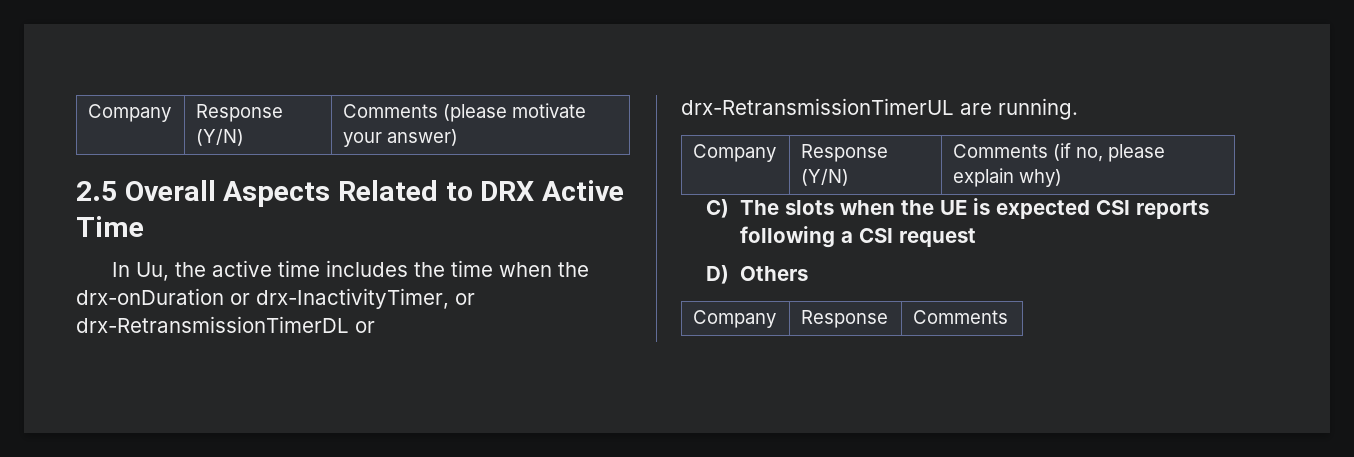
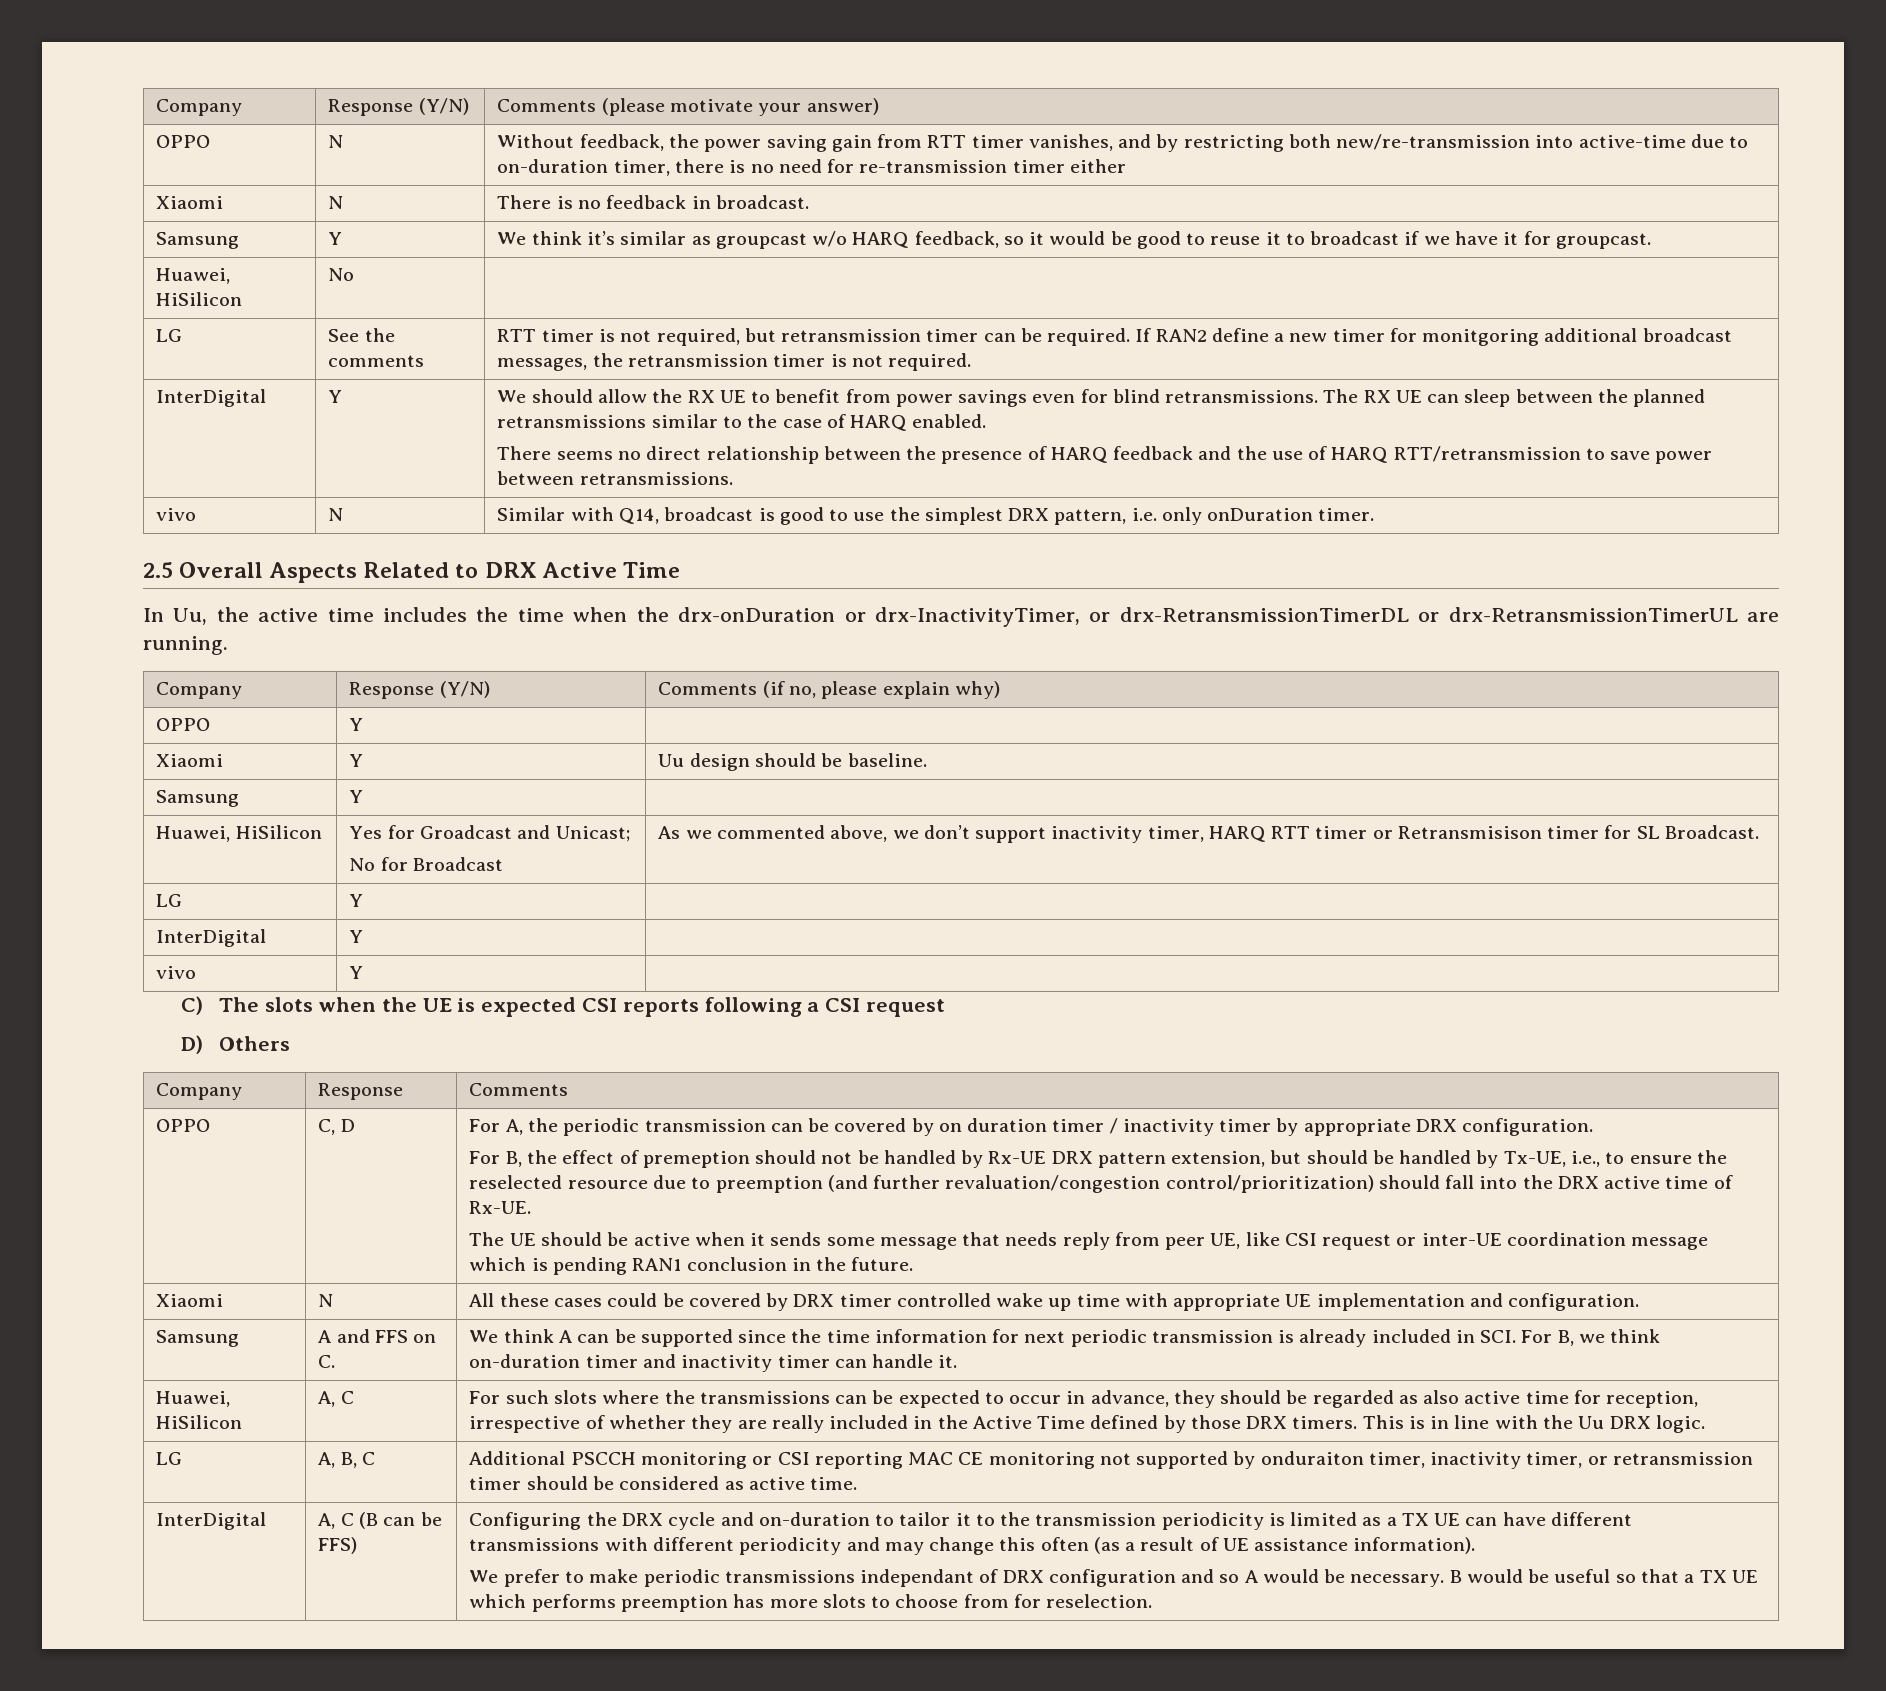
+ OPPO | N | Without feedback, the power saving gain from RTT timer vanishes, and by restricting both new/re-transmission into active-time due to on-duration timer, there is no need for re-transmission timer either
+ Xiaomi | N | There is no feedback in broadcast.
+ Samsung | Y | We think it’s similar as groupcast w/o HARQ feedback, so it would be good to reuse it to broadcast if we have it for groupcast.
+ Huawei, HiSilicon | No |
+ LG | See the comments | RTT timer is not required, but retransmission timer can be required. If RAN2 define a new timer for monitgoring additional broadcast messages, the retransmission timer is not required.
+ InterDigital | Y | We should allow the RX UE to benefit from power savings even for blind retransmissions. The RX UE can sleep between the planned retransmissions similar to the case of HARQ enabled.
+ There seems no direct relationship between the presence of HARQ feedback and the use of HARQ RTT/retransmission to save power between retransmissions.
+ vivo | N | Similar with Q14, broadcast is good to use the simplest DRX pattern, i.e. only onDuration timer.
+ OPPO | Y |
+ Xiaomi | Y | Uu design should be baseline.
+ Samsung | Y |
+ Huawei, HiSilicon | Yes for Groadcast and Unicast;
+ No for Broadcast | As we commented above, we don’t support inactivity timer, HARQ RTT timer or Retransmisison timer for SL Broadcast.
+ LG | Y |
+ InterDigital | Y |
+ vivo | Y |
+ OPPO | C, D | For A, the periodic transmission can be covered by on duration timer / inactivity timer by appropriate DRX configuration.
+ For B, the effect of premeption should not be handled by Rx-UE DRX pattern extension, but should be handled by Tx-UE, i.e., to ensure the reselected resource due to preemption (and further revaluation/congestion control/prioritization) should fall into the DRX active time of Rx-UE.
+ The UE should be active when it sends some message that needs reply from peer UE, like CSI request or inter-UE coordination message which is pending RAN1 conclusion in the future.
+ Xiaomi | N | All these cases could be covered by DRX timer controlled wake up time with appropriate UE implementation and configuration.
+ Samsung | A and FFS on C. | We think A can be supported since the time information for next periodic transmission is already included in SCI. For B, we think on-duration timer and inactivity timer can handle it.
+ Huawei, HiSilicon | A, C | For such slots where the transmissions can be expected to occur in advance, they should be regarded as also active time for reception, irrespective of whether they are really included in the Active Time defined by those DRX timers. This is in line with the Uu DRX logic.
+ LG | A, B, C | Additional PSCCH monitoring or CSI reporting MAC CE monitoring not supported by onduraiton timer, inactivity timer, or retransmission timer should be considered as active time.
+ InterDigital | A, C (B can be FFS) | Configuring the DRX cycle and on-duration to tailor it to the transmission periodicity is limited as a TX UE can have different transmissions with different periodicity and may change this often (as a result of UE assistance information).
+ We prefer to make periodic transmissions independant of DRX configuration and so A would be necessary. B would be useful so that a TX UE which performs preemption has more slots to choose from for reselection.

